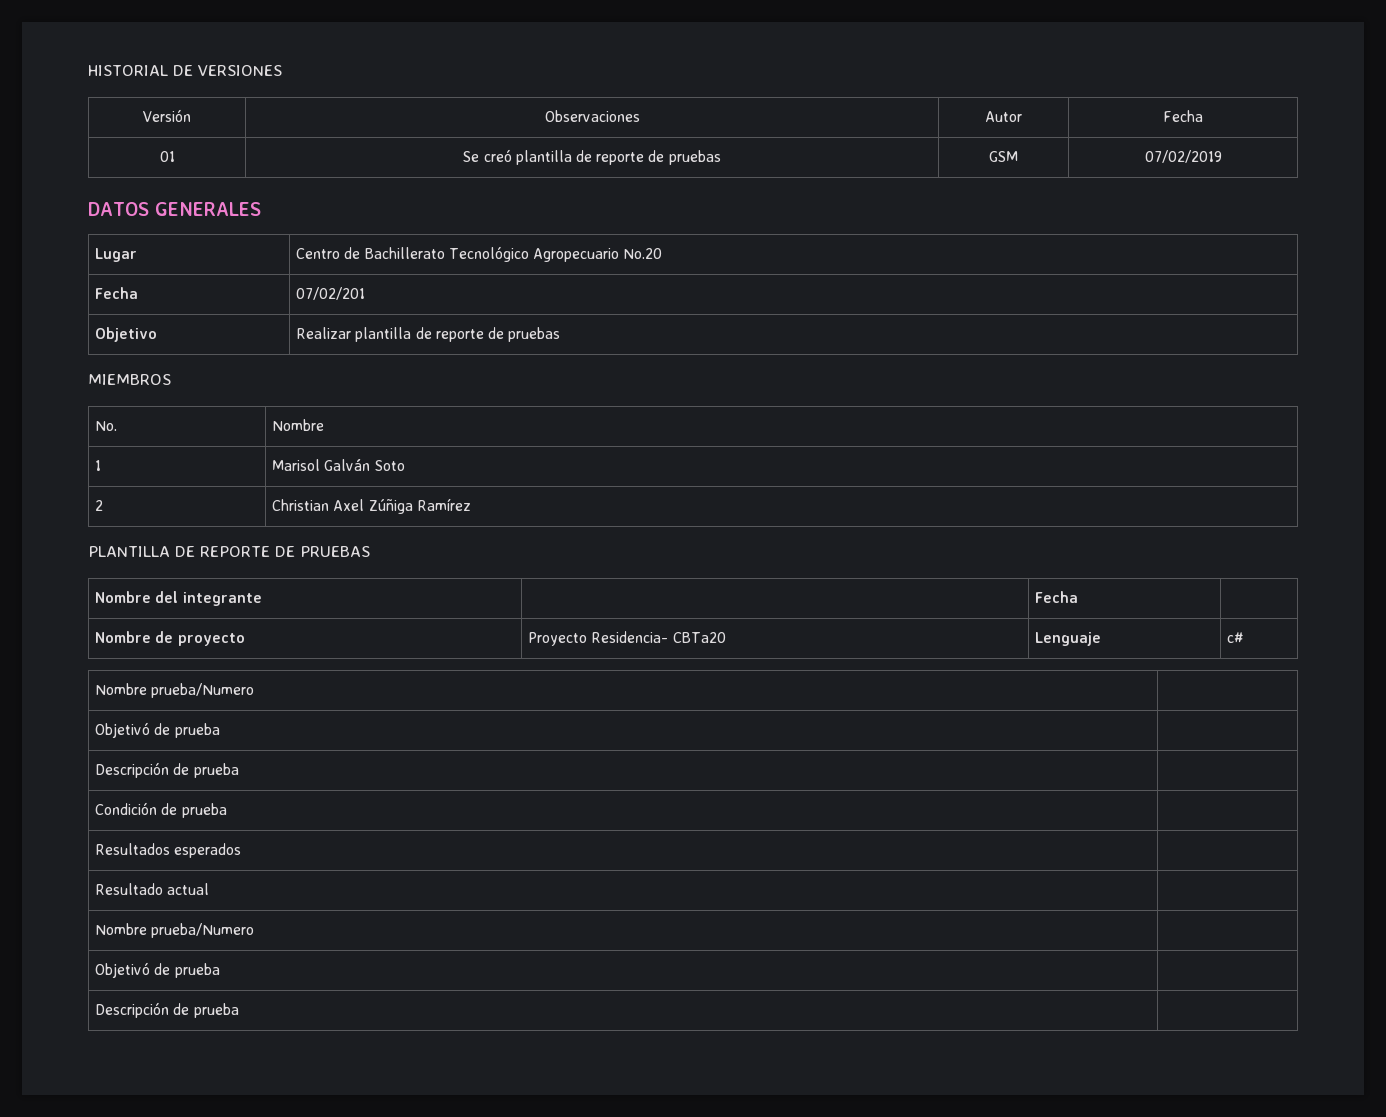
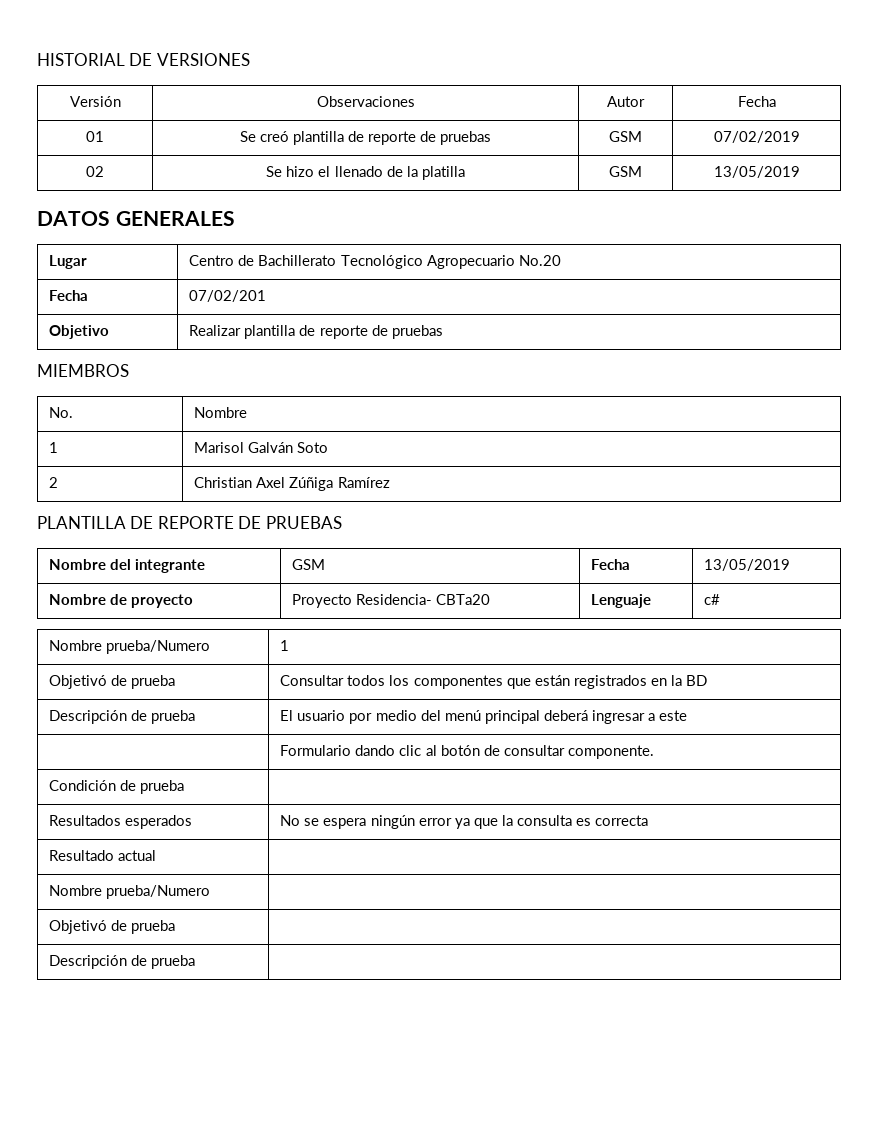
+ 02 | Se hizo el llenado de la platilla | GSM | 13/05/2019
- Nombre del integrante | | Fecha |
+ Nombre del integrante | GSM | Fecha | 13/05/2019
  Nombre de proyecto | Proyecto Residencia- CBTa20 | Lenguaje | c#
- Nombre prueba/Numero |
- Objetivó de prueba |
- Descripción de prueba |
+ Nombre prueba/Numero | 1
+ Objetivó de prueba | Consultar todos los componentes que están registrados en la BD
+ Descripción de prueba | El usuario por medio del menú principal deberá ingresar a este
+ | Formulario dando clic al botón de consultar componente.
- Resultados esperados |
+ Resultados esperados | No se espera ningún error ya que la consulta es correcta

